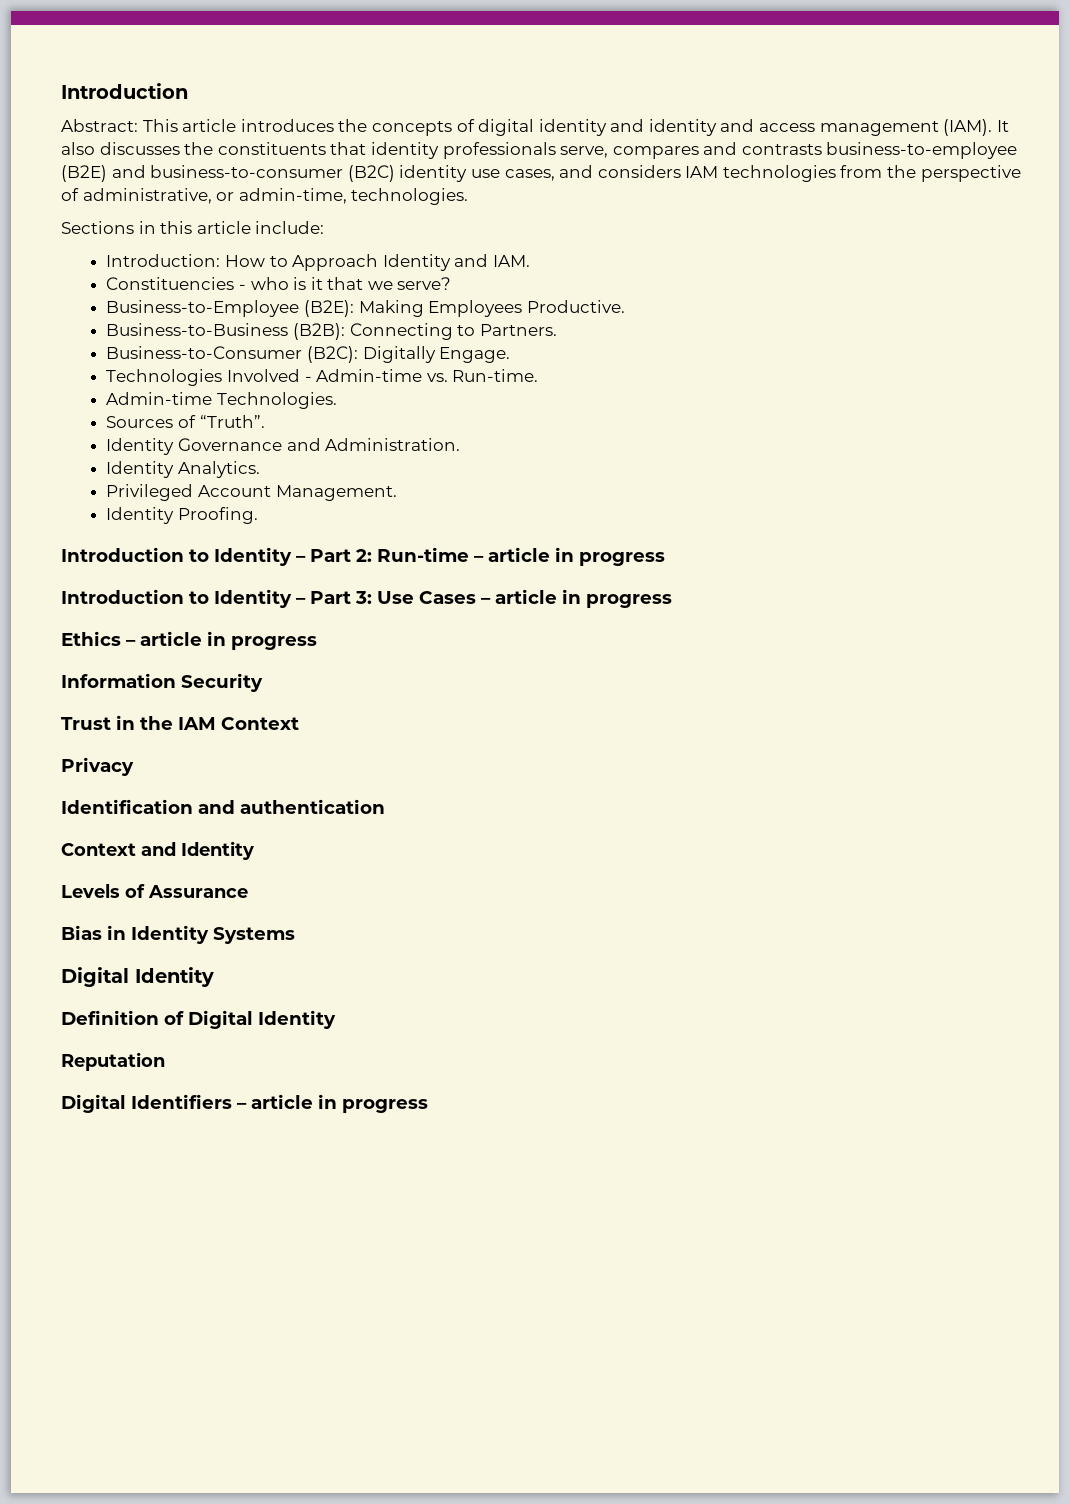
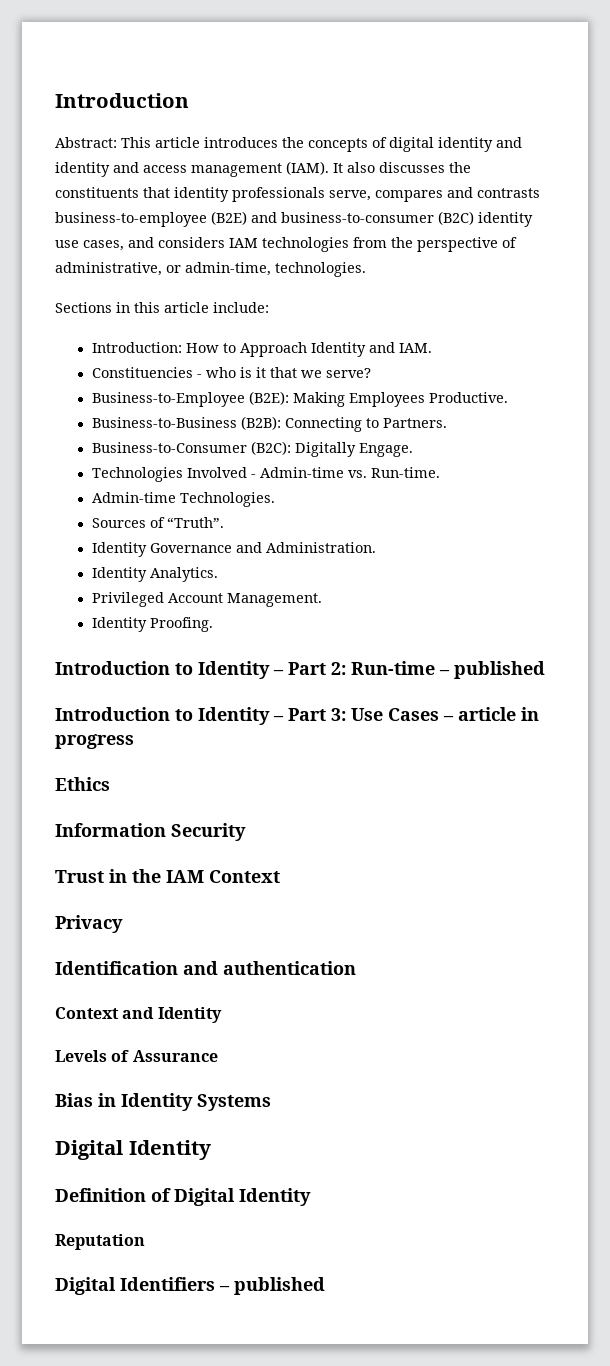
- Introduction to Identity – Part 2: Run-time – article in progress
+ Introduction to Identity – Part 2: Run-time – published
- Ethics – article in progress
+ Ethics
- Digital Identifiers – article in progress
+ Digital Identifiers – published

